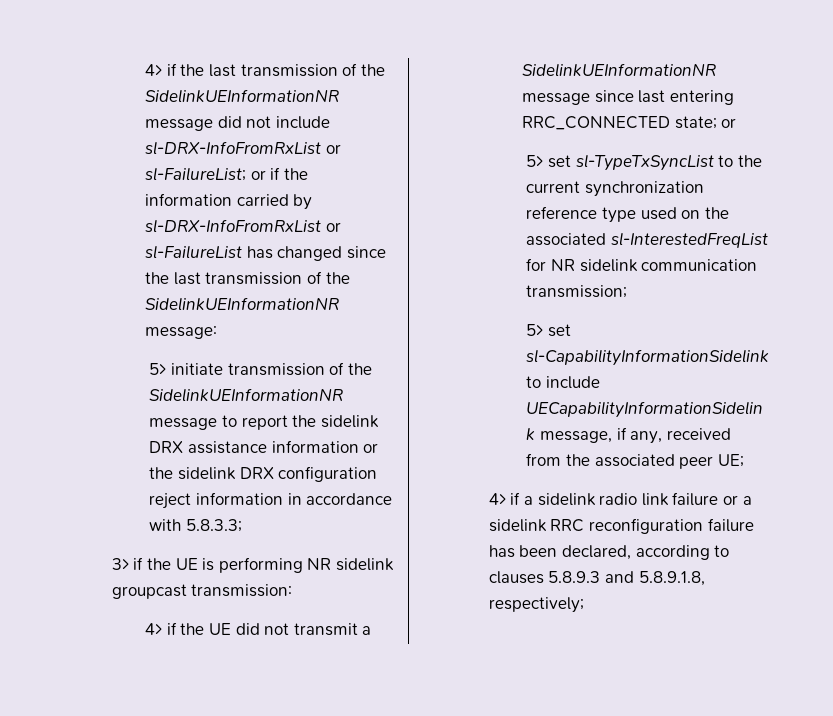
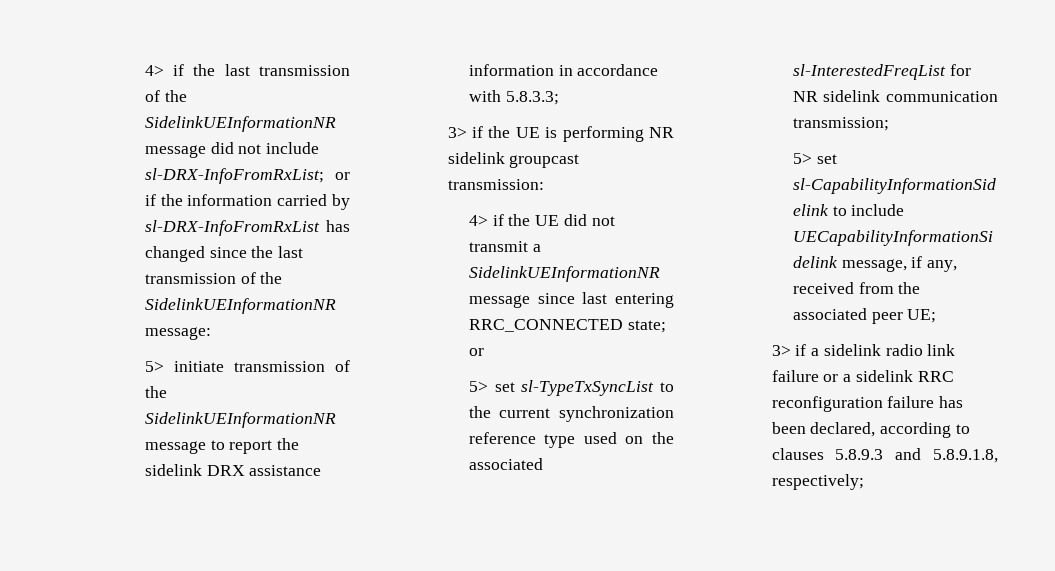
- 4> if the last transmission of the SidelinkUEInformationNR message did not include sl-DRX-InfoFromRxList or sl-FailureList; or if the information carried by sl-DRX-InfoFromRxList or sl-FailureList has changed since the last transmission of the SidelinkUEInformationNR message:
+ 4> if the last transmission of the SidelinkUEInformationNR message did not include sl-DRX-InfoFromRxList; or if the information carried by sl-DRX-InfoFromRxList has changed since the last transmission of the SidelinkUEInformationNR message:
- 5> initiate transmission of the SidelinkUEInformationNR message to report the sidelink DRX assistance information or the sidelink DRX configuration reject information in accordance with 5.8.3.3;
+ 5> initiate transmission of the SidelinkUEInformationNR message to report the sidelink DRX assistance information in accordance with 5.8.3.3;
- 4> if a sidelink radio link failure or a sidelink RRC reconfiguration failure has been declared, according to clauses 5.8.9.3 and 5.8.9.1.8, respectively;
+ 3> if a sidelink radio link failure or a sidelink RRC reconfiguration failure has been declared, according to clauses 5.8.9.3 and 5.8.9.1.8, respectively;

